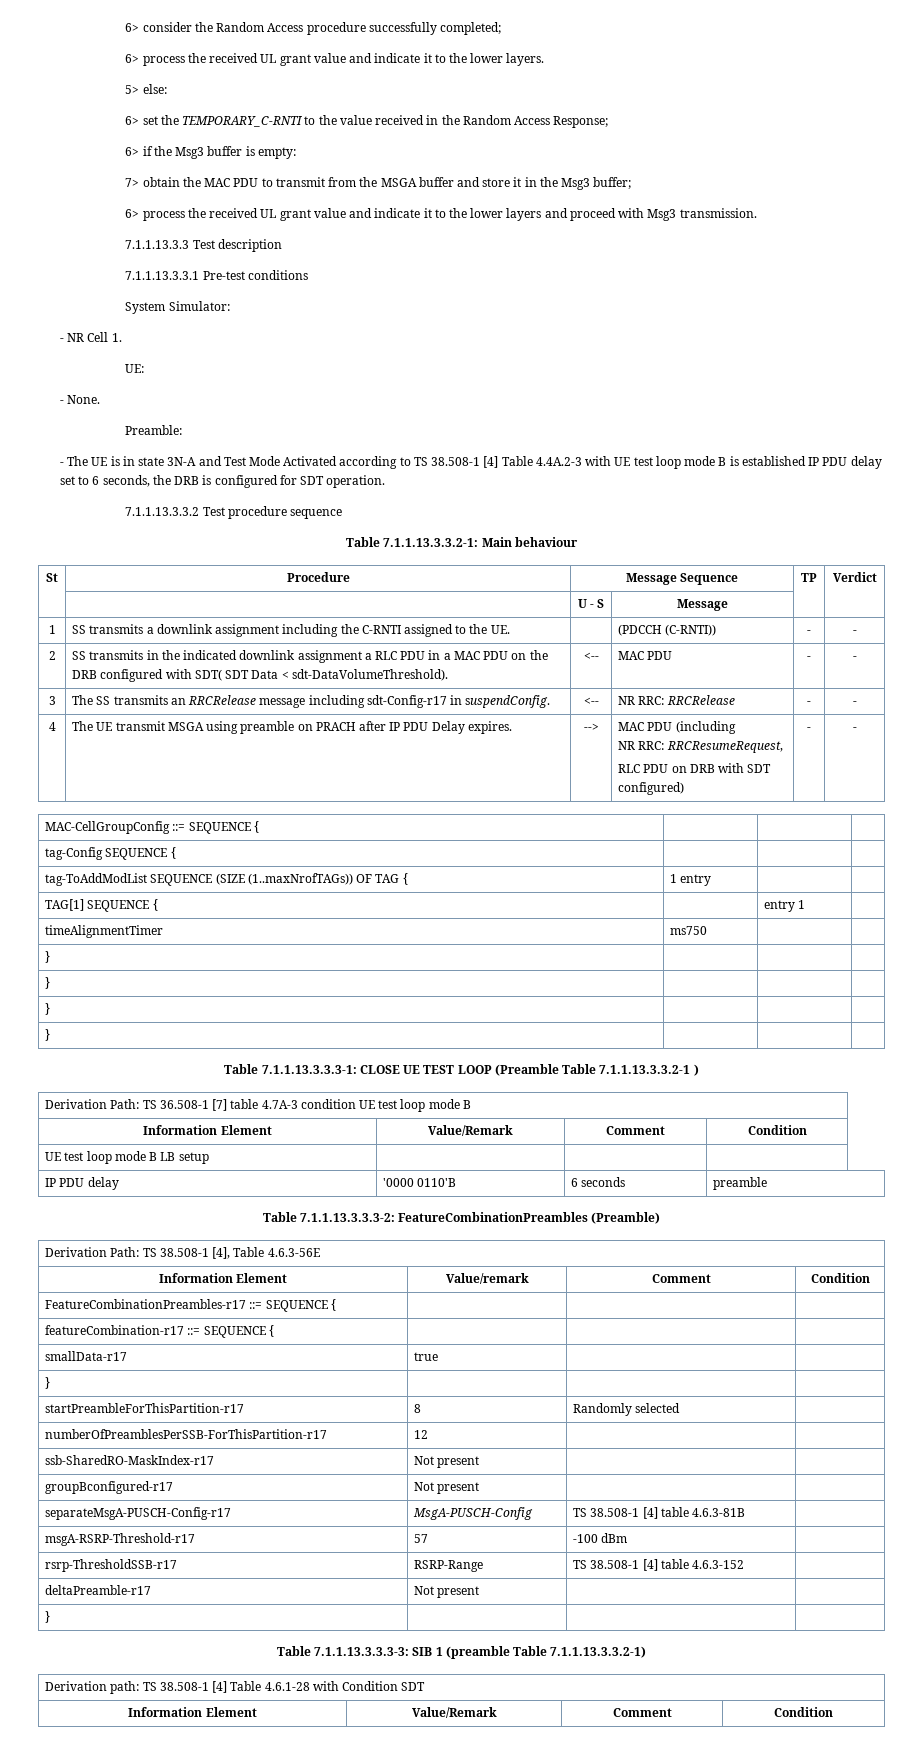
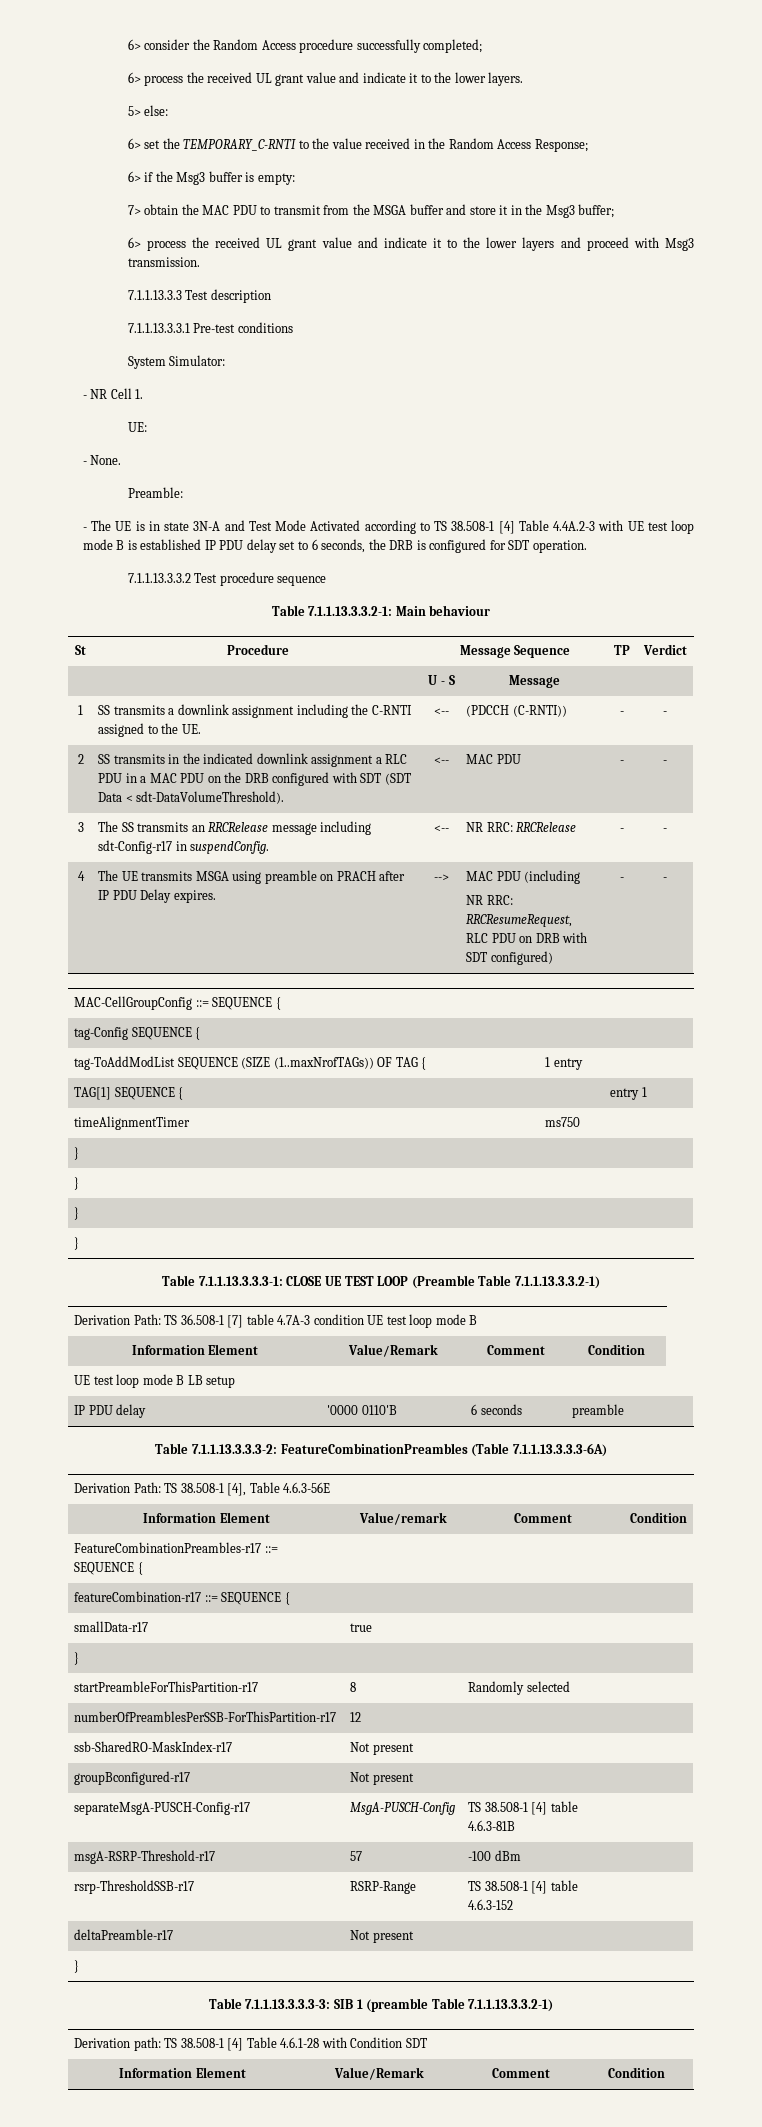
- 1 | SS transmits a downlink assignment including the C-RNTI assigned to the UE. | | (PDCCH (C-RNTI)) | - | -
+ 1 | SS transmits a downlink assignment including the C-RNTI assigned to the UE. | <-- | (PDCCH (C-RNTI)) | - | -
- 2 | SS transmits in the indicated downlink assignment a RLC PDU in a MAC PDU on the DRB configured with SDT( SDT Data < sdt-DataVolumeThreshold). | <-- | MAC PDU | - | -
+ 2 | SS transmits in the indicated downlink assignment a RLC PDU in a MAC PDU on the DRB configured with SDT (SDT Data < sdt-DataVolumeThreshold). | <-- | MAC PDU | - | -
- 4 | The UE transmit MSGA using preamble on PRACH after IP PDU Delay expires. | --> | MAC PDU (including
+ 4 | The UE transmits MSGA using preamble on PRACH after IP PDU Delay expires. | --> | MAC PDU (including
- Table 7.1.1.13.3.3.3-1: CLOSE UE TEST LOOP (Preamble Table 7.1.1.13.3.3.2-1 )
+ Table 7.1.1.13.3.3.3-1: CLOSE UE TEST LOOP (Preamble Table 7.1.1.13.3.3.2-1)
- Table 7.1.1.13.3.3.3-2: FeatureCombinationPreambles (Preamble)
+ Table 7.1.1.13.3.3.3-2: FeatureCombinationPreambles (Table 7.1.1.13.3.3.3-6A)

